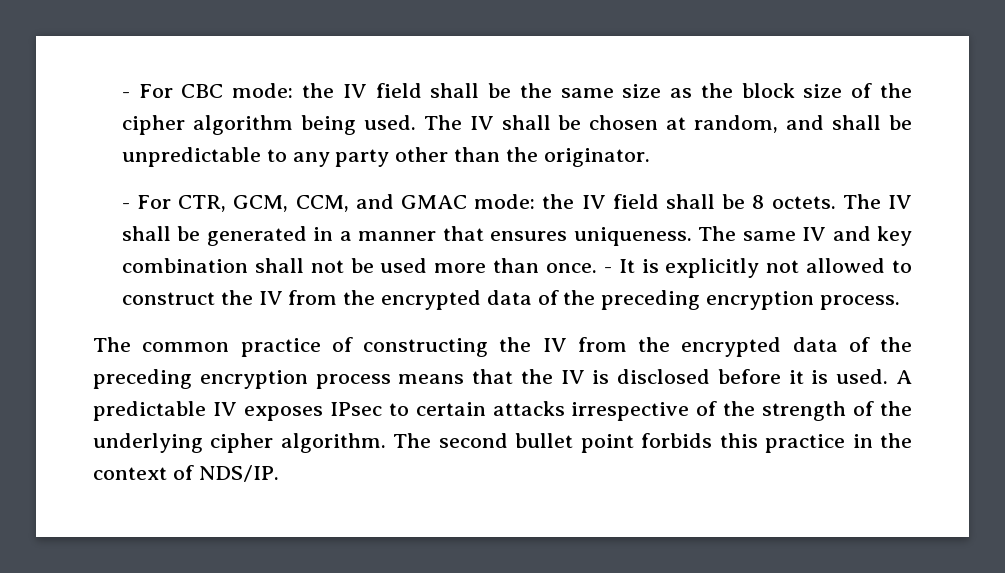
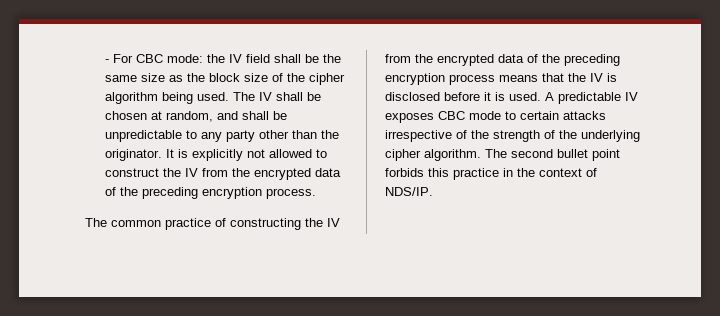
- The IV shall be chosen at random, and shall be unpredictable to any party other than the originator.
- - For CTR, GCM, CCM, and GMAC mode: the IV field shall be 8 octets. The IV shall be generated in a manner that ensures uniqueness. The same IV and key combination shall not be used more than once. - It is explicitly not allowed to construct the IV from the encrypted data of the preceding encryption process.
+ The IV shall be chosen at random, and shall be unpredictable to any party other than the originator. It is explicitly not allowed to construct the IV from the encrypted data of the preceding encryption process.
- A predictable IV exposes IPsec to certain attacks irrespective of the strength of the underlying cipher algorithm.
+ A predictable IV exposes CBC mode to certain attacks irrespective of the strength of the underlying cipher algorithm.

